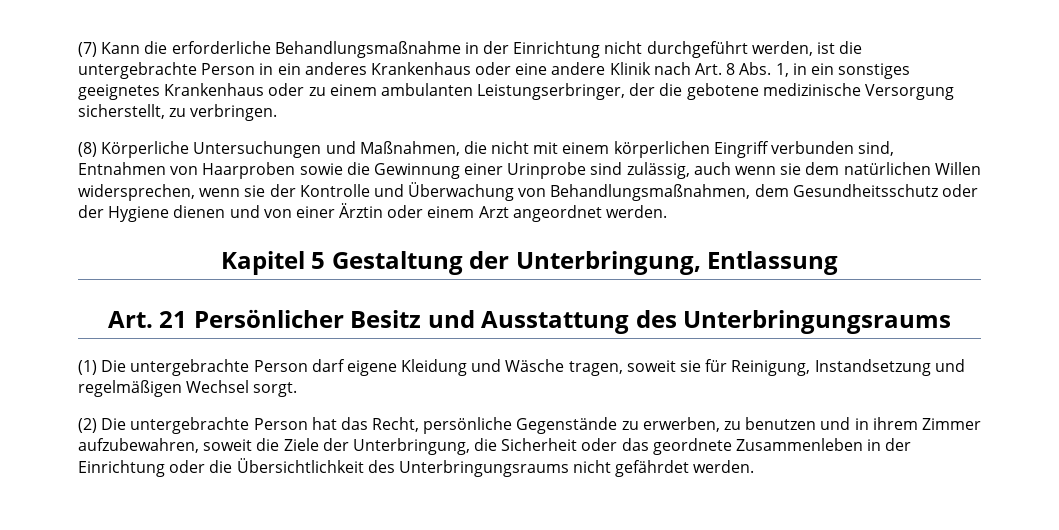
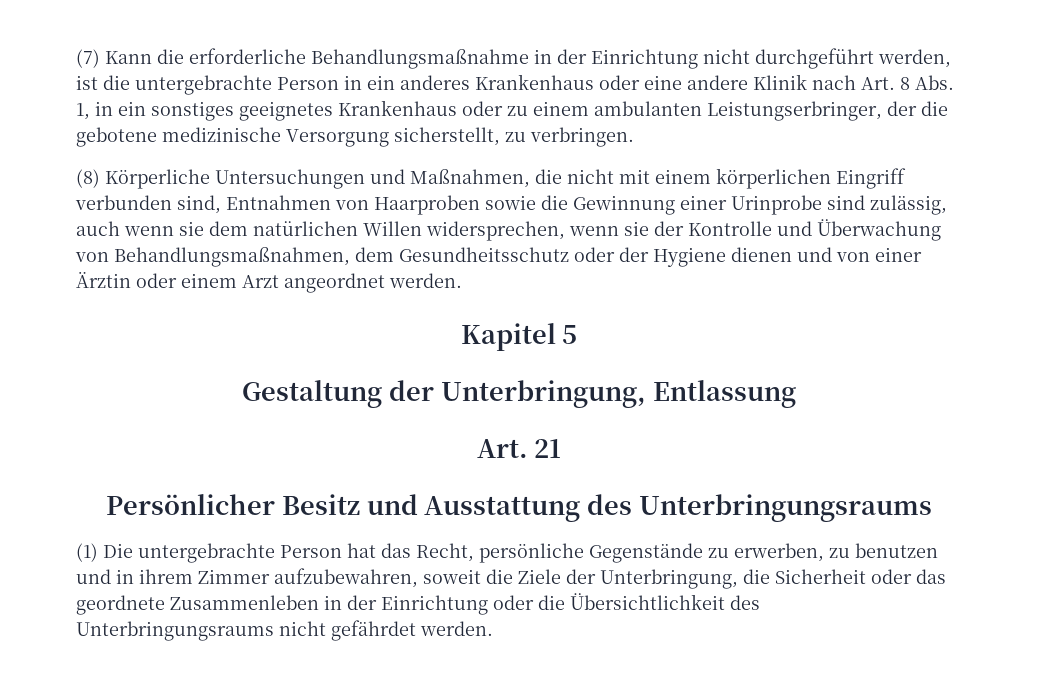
- Kapitel 5 Gestaltung der Unterbringung, Entlassung
+ Kapitel 5
+ Gestaltung der Unterbringung, Entlassung
- Art. 21 Persönlicher Besitz und Ausstattung des Unterbringungsraums
+ Art. 21
+ Persönlicher Besitz und Ausstattung des Unterbringungsraums
- (1) Die untergebrachte Person darf eigene Kleidung und Wäsche tragen, soweit sie für Reinigung, Instandsetzung und regelmäßigen Wechsel sorgt.
- (2) Die untergebrachte Person hat das Recht, persönliche Gegenstände zu erwerben, zu benutzen und in ihrem Zimmer aufzubewahren, soweit die Ziele der Unterbringung, die Sicherheit oder das geordnete Zusammenleben in der Einrichtung oder die Übersichtlichkeit des Unterbringungsraums nicht gefährdet werden.
+ (1) Die untergebrachte Person hat das Recht, persönliche Gegenstände zu erwerben, zu benutzen und in ihrem Zimmer aufzubewahren, soweit die Ziele der Unterbringung, die Sicherheit oder das geordnete Zusammenleben in der Einrichtung oder die Übersichtlichkeit des Unterbringungsraums nicht gefährdet werden.

